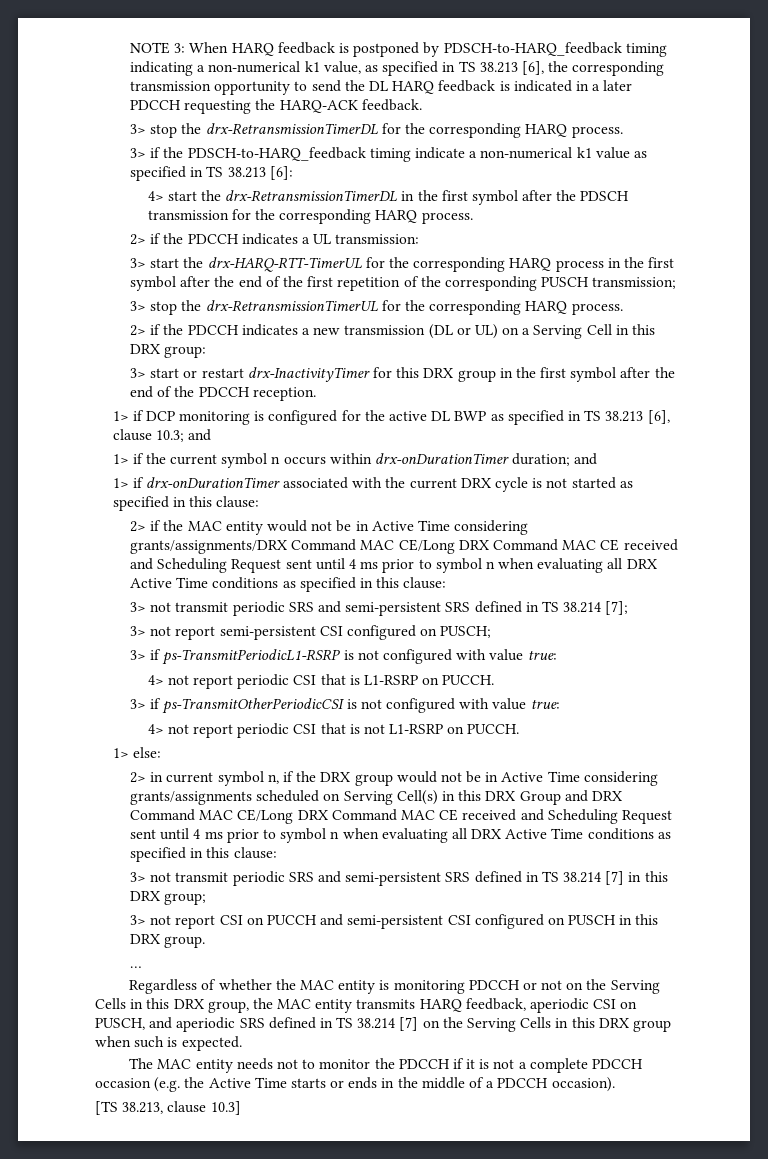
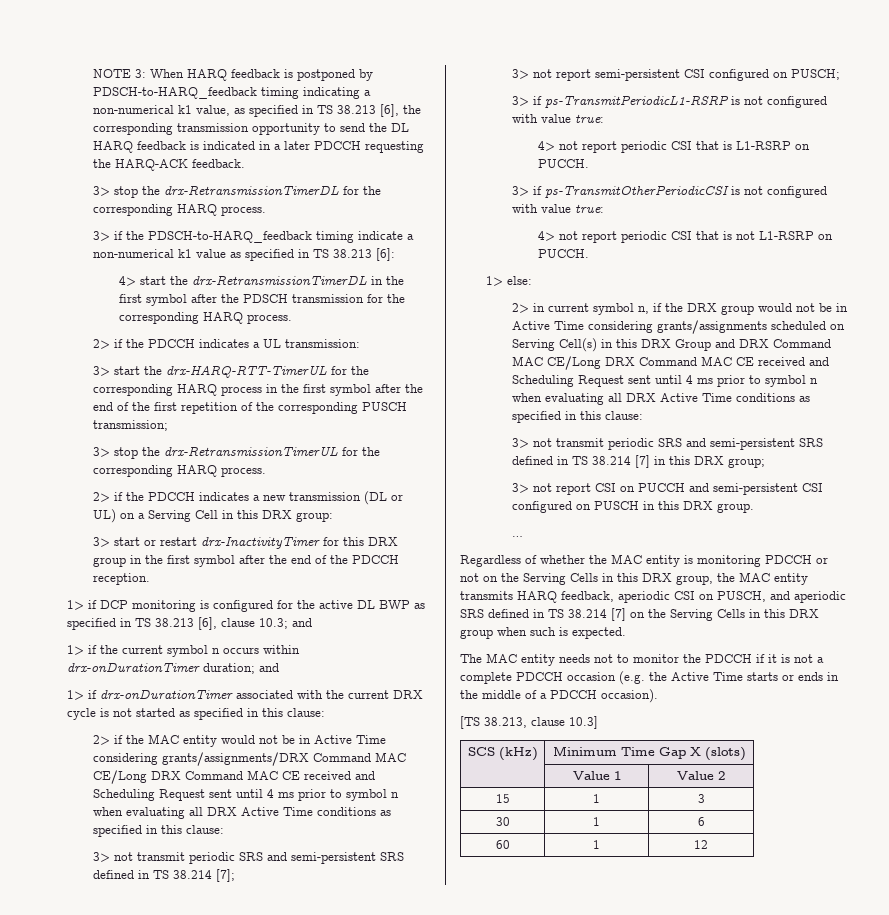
+ SCS (kHz) | Minimum Time Gap X (slots)
+ | Value 1 | Value 2
+ 15 | 1 | 3
+ 30 | 1 | 6
+ 60 | 1 | 12

